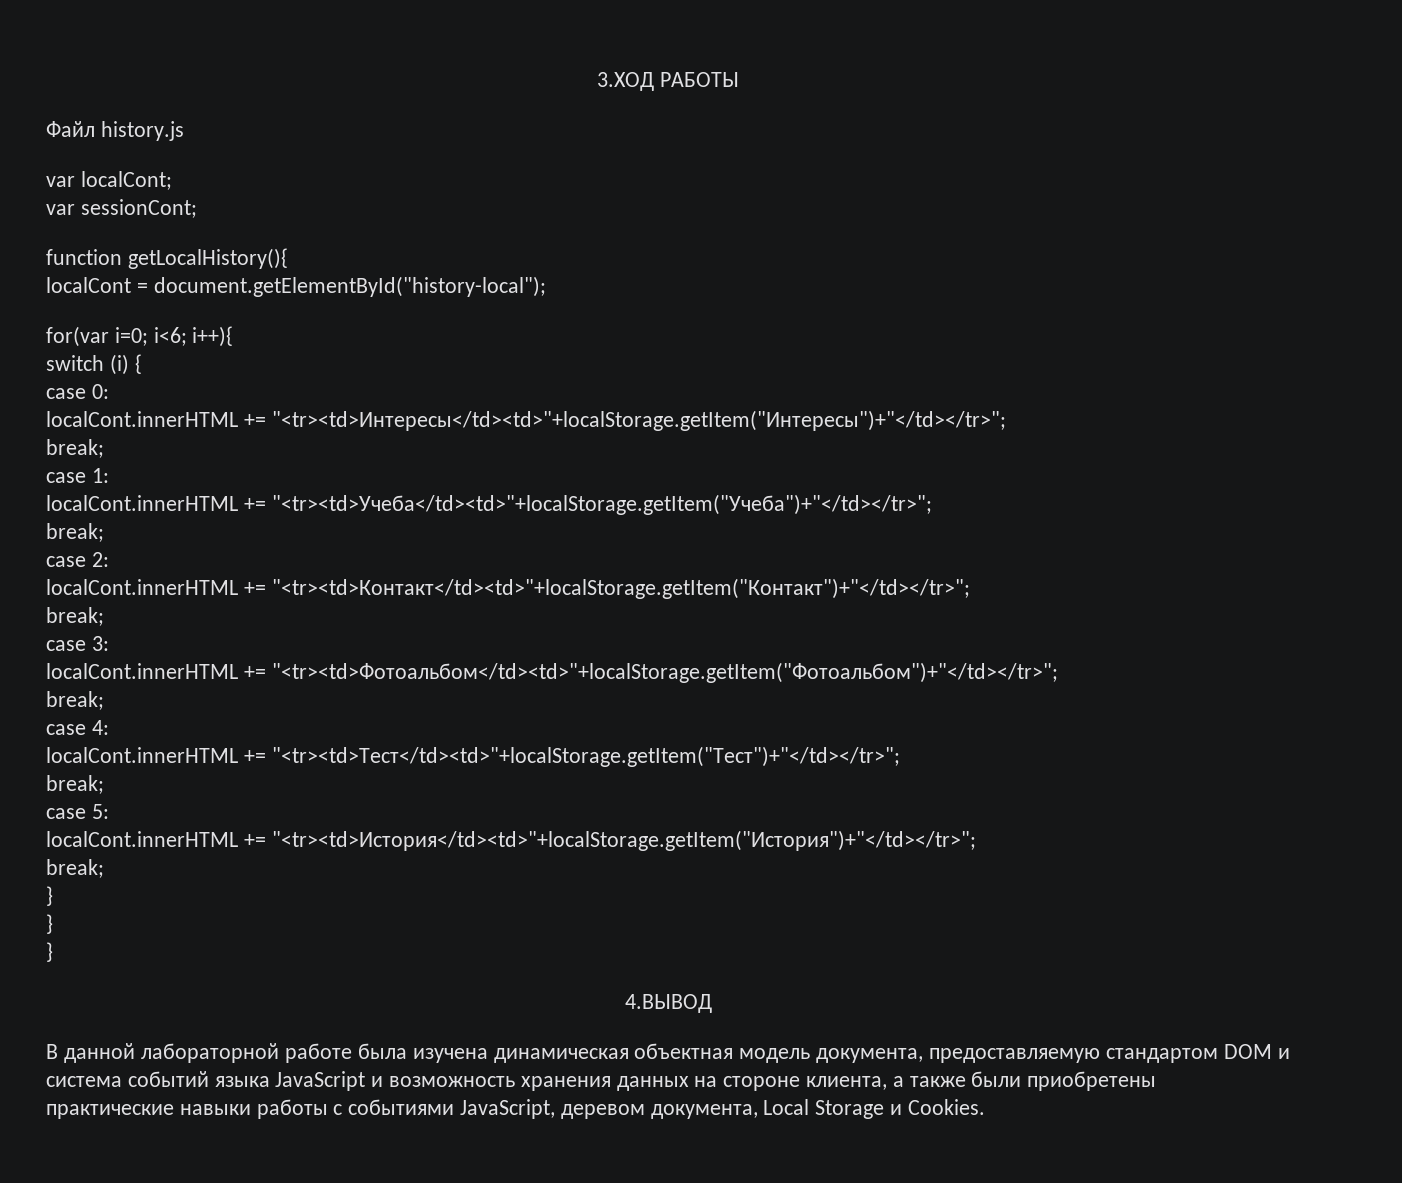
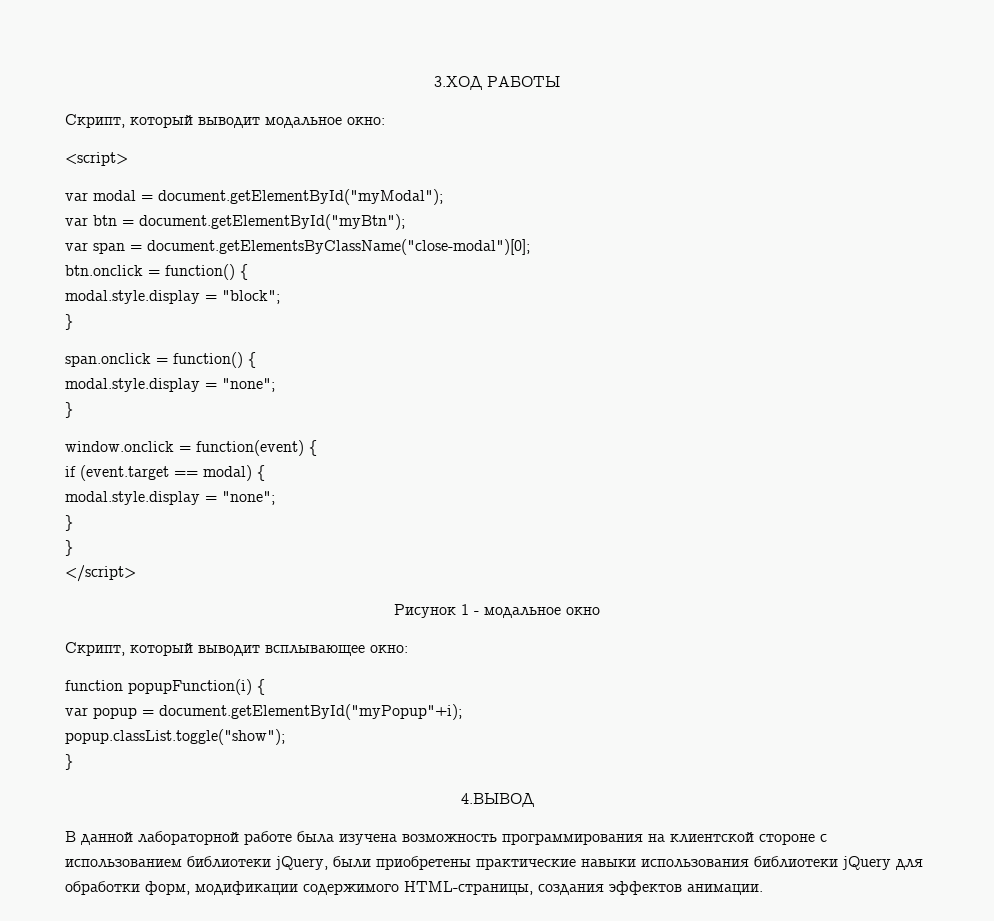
- Файл history.js
- var localCont;
- var sessionCont;
- function getLocalHistory(){
- localCont = document.getElementById("history-local");
- for(var i=0; i<6; i++){
- switch (i) {
- case 0:
- localCont.innerHTML += "<tr><td>Интересы</td><td>"+localStorage.getItem("Интересы")+"</td></tr>";
- break;
- case 1:
- localCont.innerHTML += "<tr><td>Учеба</td><td>"+localStorage.getItem("Учеба")+"</td></tr>";
- break;
- case 2:
- localCont.innerHTML += "<tr><td>Контакт</td><td>"+localStorage.getItem("Контакт")+"</td></tr>";
- break;
- case 3:
- localCont.innerHTML += "<tr><td>Фотоальбом</td><td>"+localStorage.getItem("Фотоальбом")+"</td></tr>";
- break;
- case 4:
- localCont.innerHTML += "<tr><td>Тест</td><td>"+localStorage.getItem("Тест")+"</td></tr>";
- break;
- case 5:
- localCont.innerHTML += "<tr><td>История</td><td>"+localStorage.getItem("История")+"</td></tr>";
- break;
+ Скрипт, который выводит модальное окно:
+ <script>
+ var modal = document.getElementById("myModal");
+ var btn = document.getElementById("myBtn");
+ var span = document.getElementsByClassName("close-modal")[0];
+ btn.onclick = function() {
+ modal.style.display = "block";
+ }
+ span.onclick = function() {
+ modal.style.display = "none";
+ }
+ window.onclick = function(event) {
+ if (event.target == modal) {
+ modal.style.display = "none";
  }
  }
+ </script>
+ Рисунок 1 - модальное окно
+ Скрипт, который выводит всплывающее окно:
+ function popupFunction(i) {
+ var popup = document.getElementById("myPopup"+i);
+ popup.classList.toggle("show");
- В данной лабораторной работе была изучена динамическая объектная модель документа, предоставляемую стандартом DOM и система событий языка JavaScript и возможность хранения данных на стороне клиента, а также были приобретены практические навыки работы с событиями JavaScript, деревом документа, Local Storage и Cookies.
+ В данной лабораторной работе была изучена возможность программирования на клиентской стороне с использованием библиотеки jQuery, были приобретены практические навыки использования библиотеки jQuery для обработки форм, модификации содержимого HTML-страницы, создания эффектов анимации.

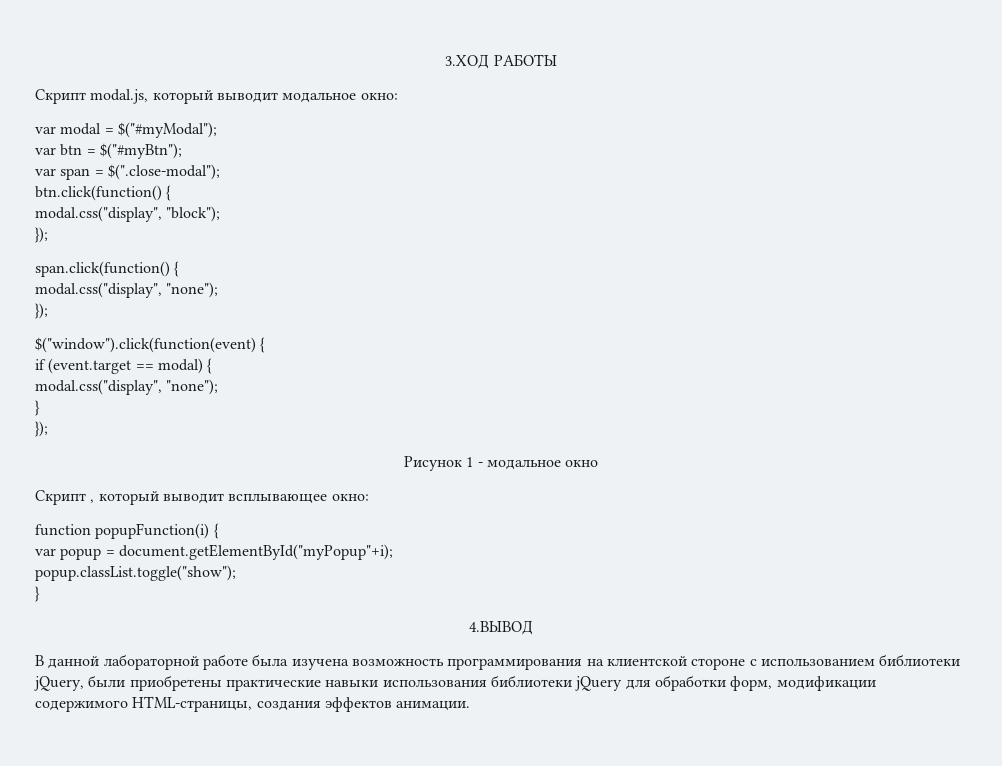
- Скрипт, который выводит модальное окно:
+ Скрипт modal.js, который выводит модальное окно:
- <script>
- var modal = document.getElementById("myModal");
+ var modal = $("#myModal");
- var btn = document.getElementById("myBtn");
+ var btn = $("#myBtn");
- var span = document.getElementsByClassName("close-modal")[0];
- btn.onclick = function() {
- modal.style.display = "block";
- }
- span.onclick = function() {
- modal.style.display = "none";
- }
- window.onclick = function(event) {
+ var span = $(".close-modal");
+ btn.click(function() {
+ modal.css("display", "block");
+ });
+ span.click(function() {
+ modal.css("display", "none");
+ });
+ $("window").click(function(event) {
  if (event.target == modal) {
- modal.style.display = "none";
+ modal.css("display", "none");
  }
- }
- </script>
+ });
- Скрипт, который выводит всплывающее окно:
+ Скрипт , который выводит всплывающее окно:

